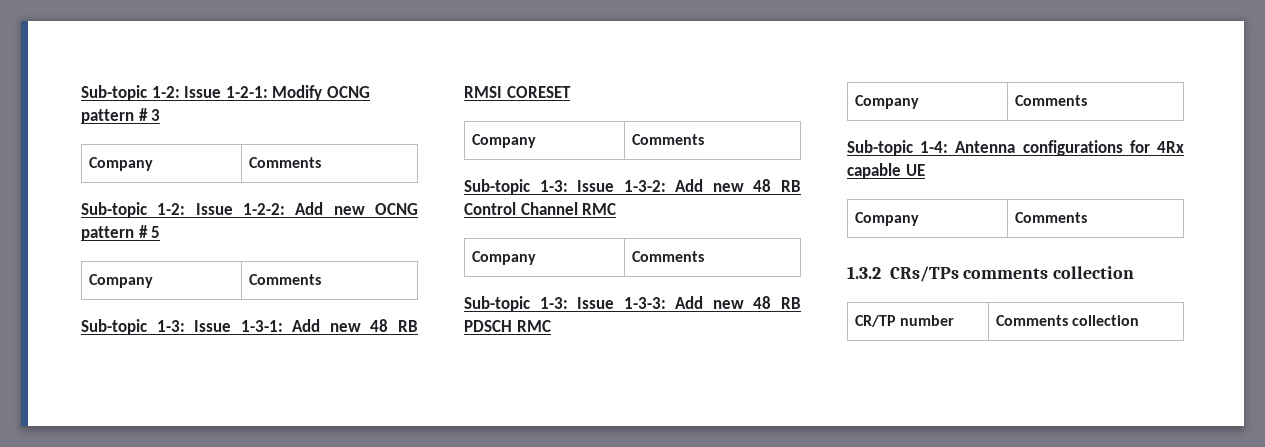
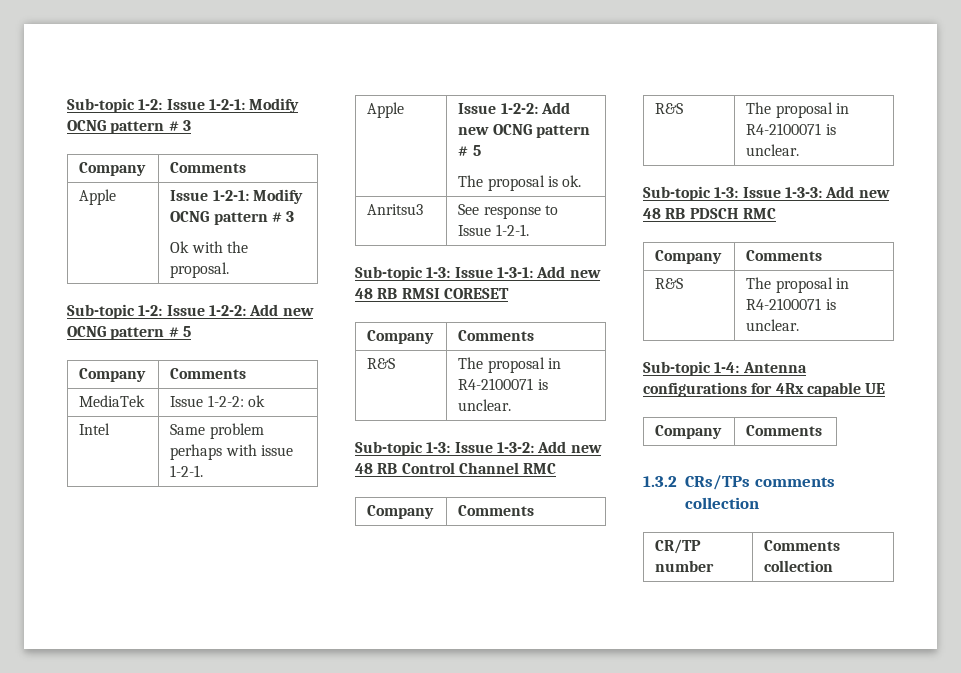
+ Apple | Issue 1-2-1: Modify OCNG pattern # 3
+ Ok with the proposal.
+ MediaTek | Issue 1-2-2: ok
+ Intel | Same problem perhaps with issue 1-2-1.
+ Apple | Issue 1-2-2: Add new OCNG pattern # 5
+ The proposal is ok.
+ Anritsu3 | See response to Issue 1-2-1.
  Sub-topic 1-3: Issue 1-3-1: Add new 48 RB RMSI CORESET
  Company | Comments
+ R&S | The proposal in R4-2100071 is unclear.
  Sub-topic 1-3: Issue 1-3-2: Add new 48 RB Control Channel RMC
  Company | Comments
+ R&S | The proposal in R4-2100071 is unclear.
  Sub-topic 1-3: Issue 1-3-3: Add new 48 RB PDSCH RMC
  Company | Comments
+ R&S | The proposal in R4-2100071 is unclear.

